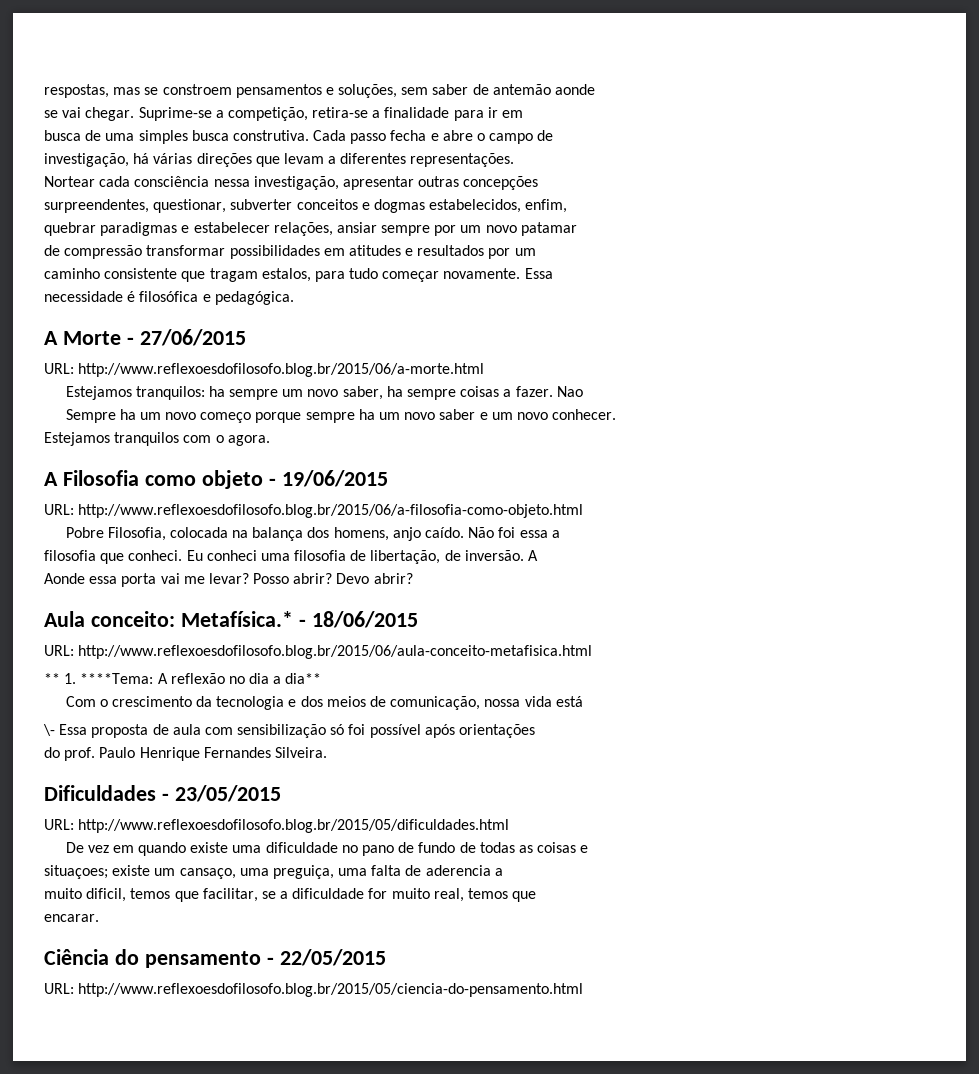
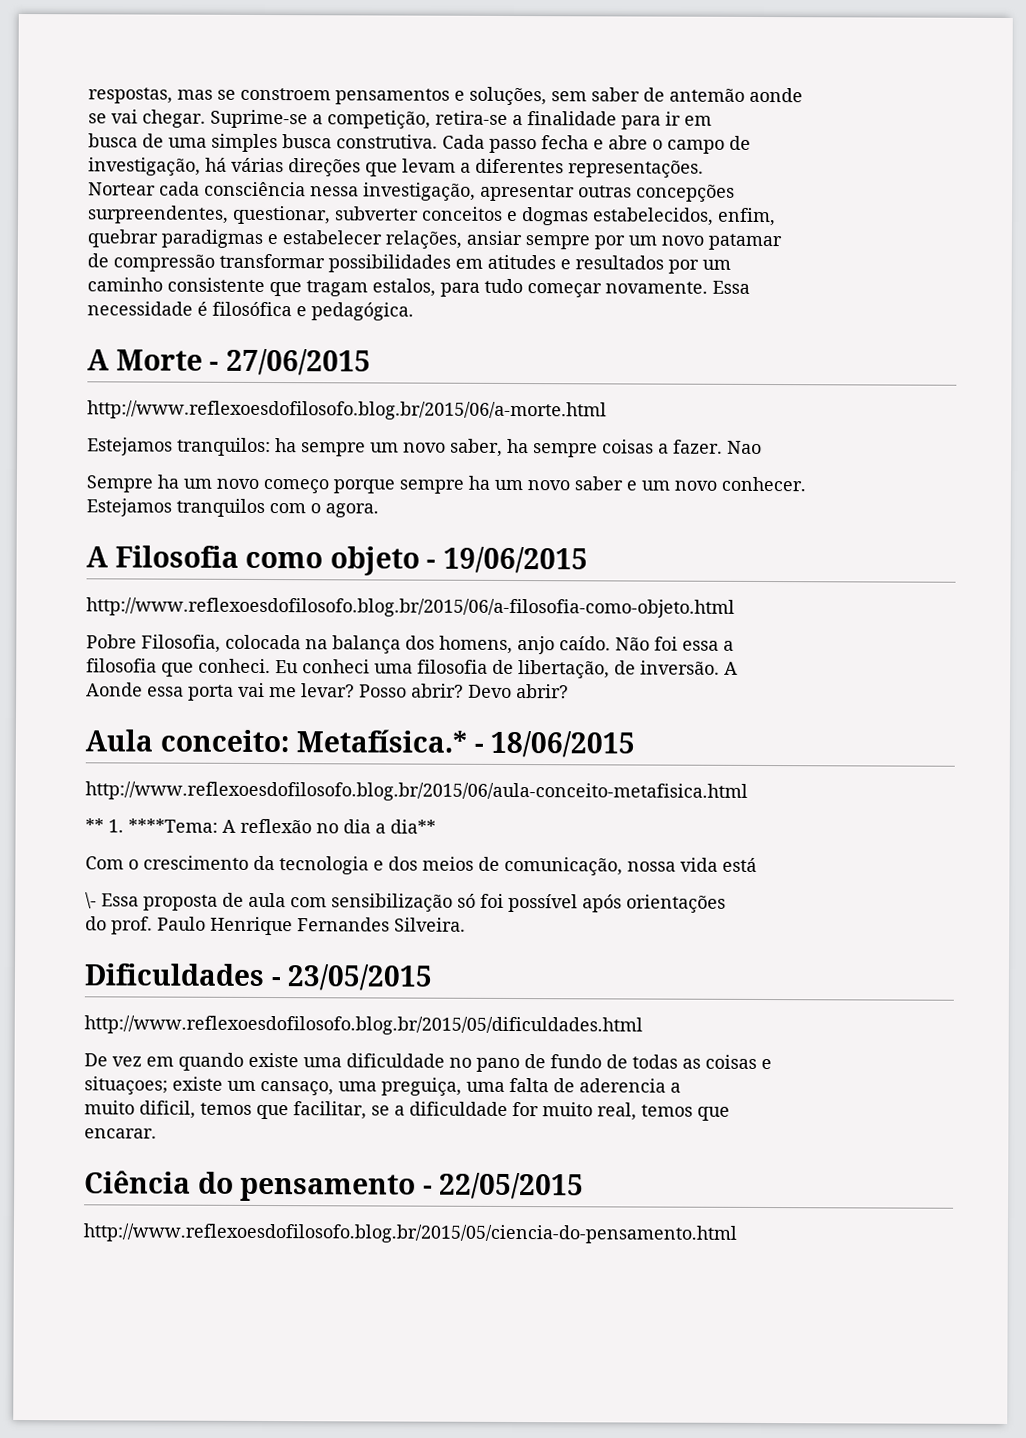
- URL: http://www.reflexoesdofilosofo.blog.br/2015/06/a-morte.html
+ http://www.reflexoesdofilosofo.blog.br/2015/06/a-morte.html
- URL: http://www.reflexoesdofilosofo.blog.br/2015/06/a-filosofia-como-objeto.html
+ http://www.reflexoesdofilosofo.blog.br/2015/06/a-filosofia-como-objeto.html
- URL: http://www.reflexoesdofilosofo.blog.br/2015/06/aula-conceito-metafisica.html
+ http://www.reflexoesdofilosofo.blog.br/2015/06/aula-conceito-metafisica.html
- URL: http://www.reflexoesdofilosofo.blog.br/2015/05/dificuldades.html
+ http://www.reflexoesdofilosofo.blog.br/2015/05/dificuldades.html
- URL: http://www.reflexoesdofilosofo.blog.br/2015/05/ciencia-do-pensamento.html
+ http://www.reflexoesdofilosofo.blog.br/2015/05/ciencia-do-pensamento.html

